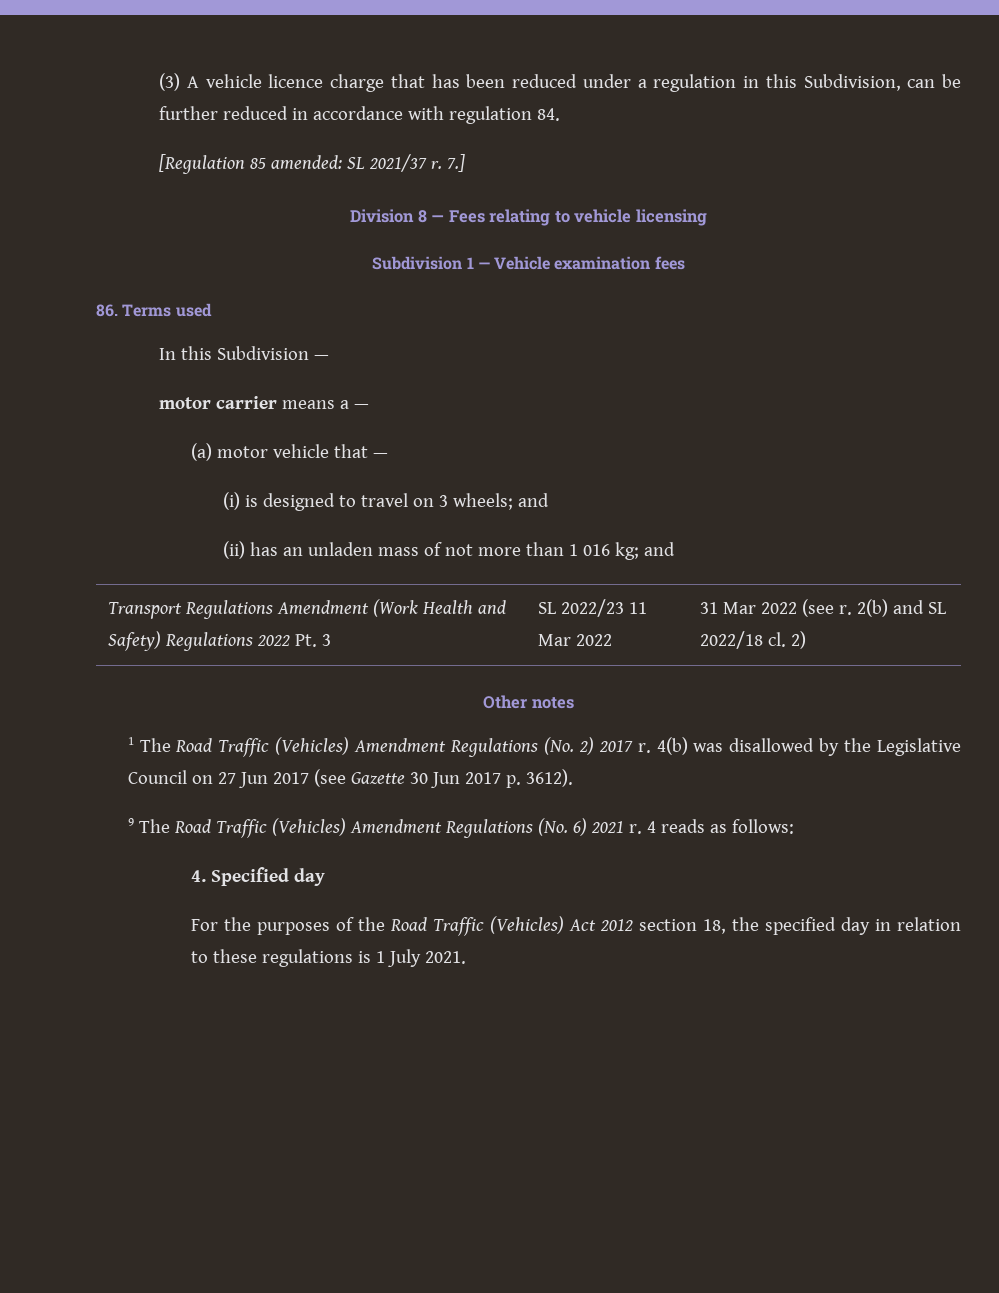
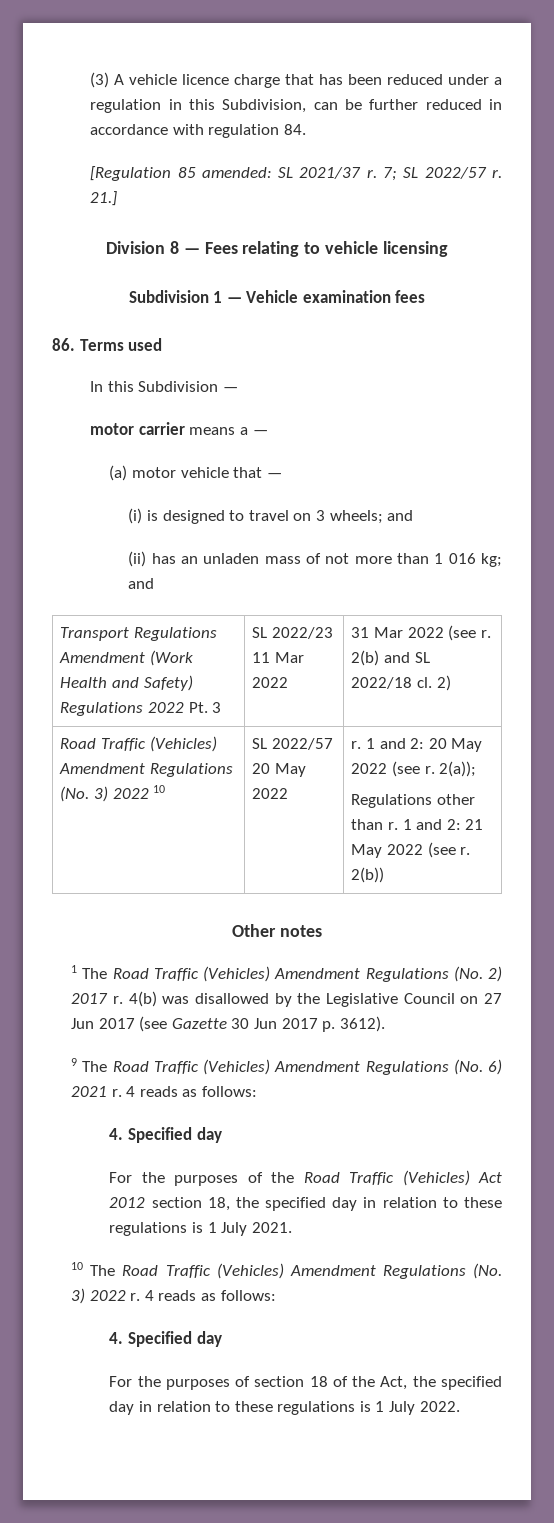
- 7.]
+ 7; SL 2022/57 r. 21.]
+ Road Traffic (Vehicles) Amendment Regulations (No. 3) 2022 10 | SL 2022/57 20 May 2022 | r. 1 and 2: 20 May 2022 (see r. 2(a));
+ Regulations other than r. 1 and 2: 21 May 2022 (see r. 2(b))
+ 10 The Road Traffic (Vehicles) Amendment Regulations (No. 3) 2022 r. 4 reads as follows:
+ 4. Specified day
+ For the purposes of section 18 of the Act, the specified day in relation to these regulations is 1 July 2022.

